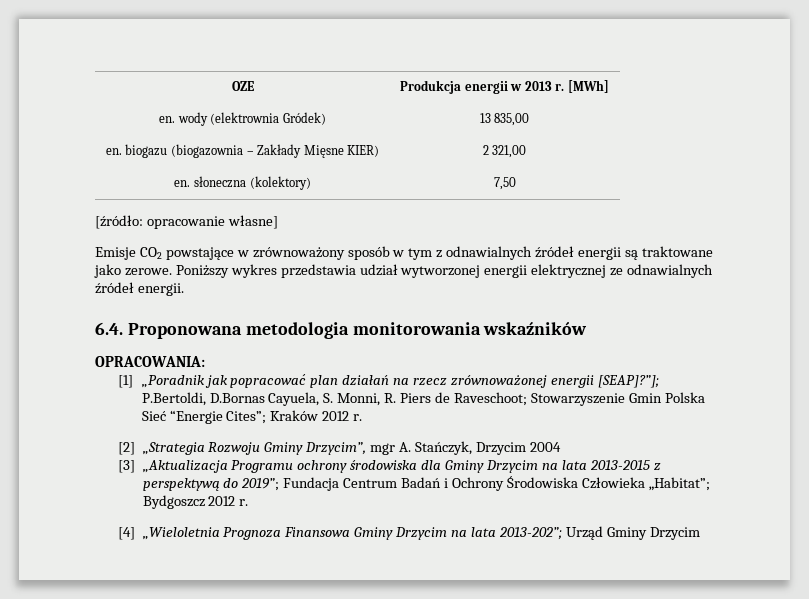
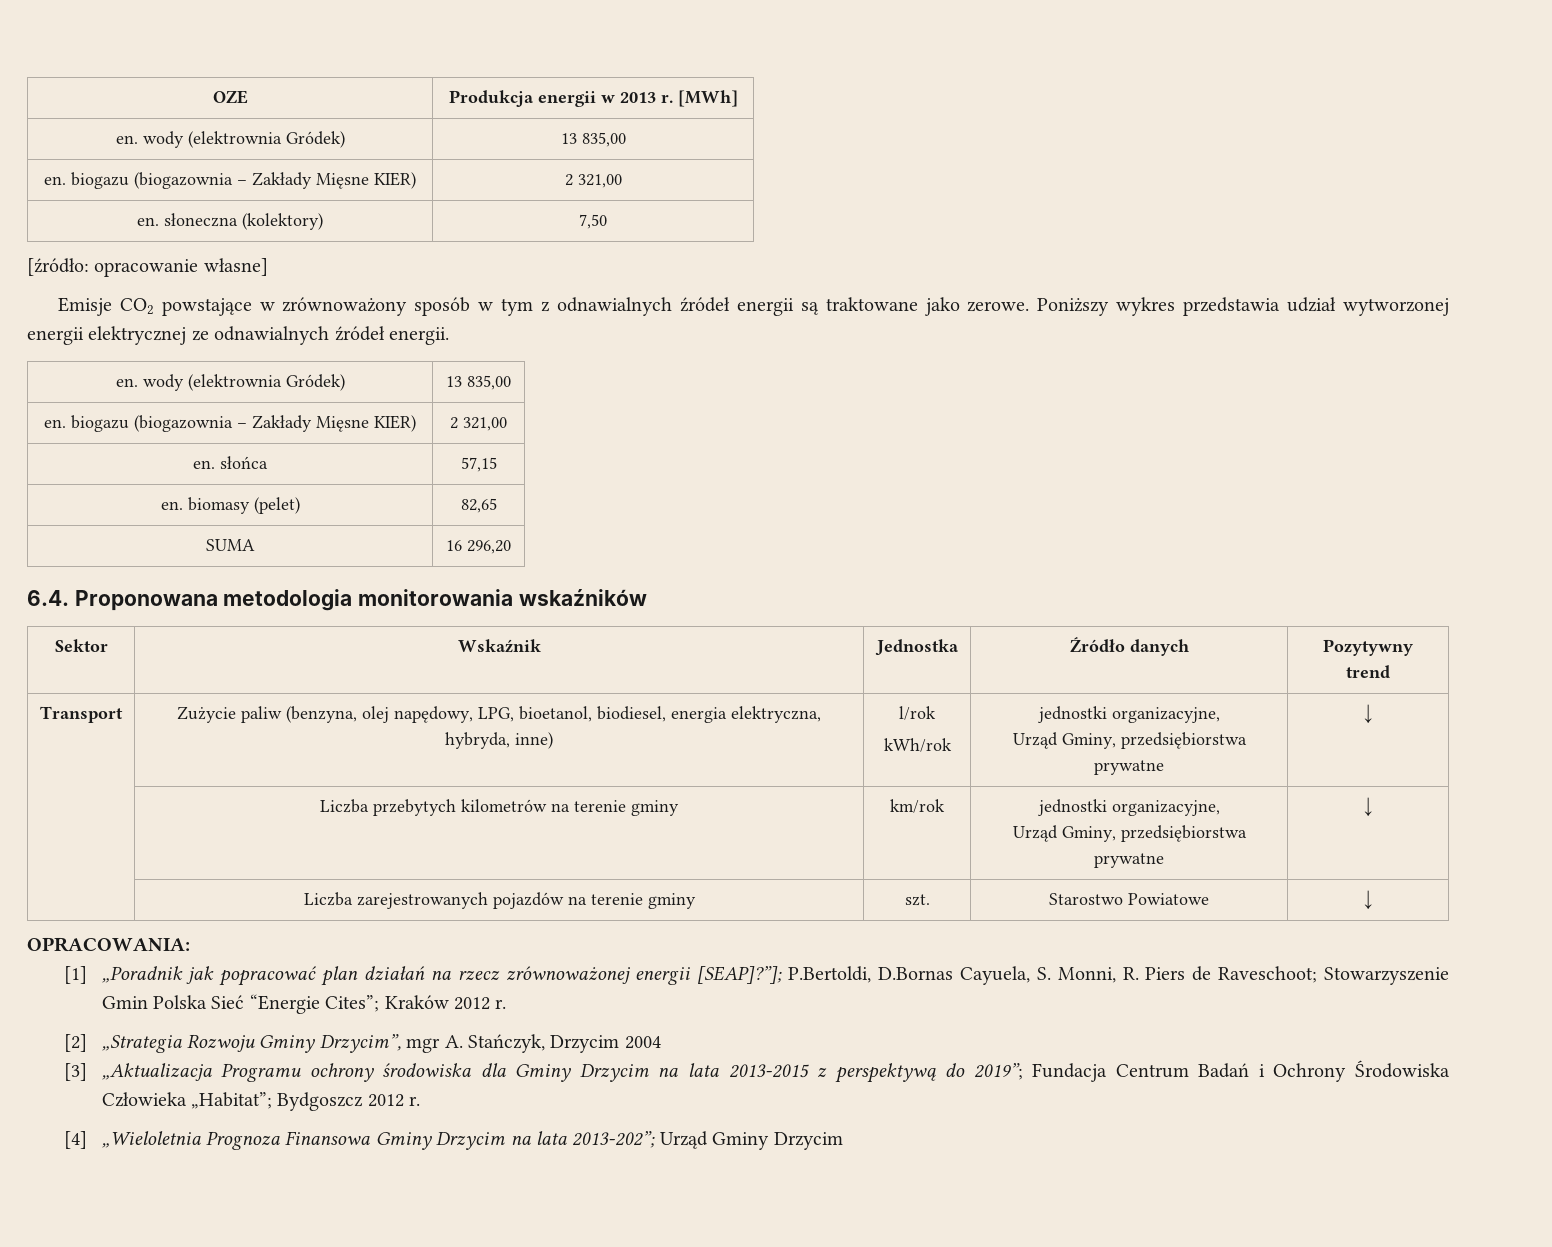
  Poniższy wykres przedstawia udział wytworzonej energii elektrycznej ze odnawialnych źródeł energii.
+ en. wody (elektrownia Gródek) | 13 835,00
+ en. biogazu (biogazownia – Zakłady Mięsne KIER) | 2 321,00
+ en. słońca | 57,15
+ en. biomasy (pelet) | 82,65
+ SUMA | 16 296,20
+ Sektor | Wskaźnik | Jednostka | Źródło danych | Pozytywny trend
+ Transport | Zużycie paliw (benzyna, olej napędowy, LPG, bioetanol, biodiesel, energia elektryczna, hybryda, inne) | l/rok
+ kWh/rok | jednostki organizacyjne,
+ Urząd Gminy, przedsiębiorstwa prywatne | ↓
+ | Liczba przebytych kilometrów na terenie gminy | km/rok | jednostki organizacyjne,
+ Urząd Gminy, przedsiębiorstwa prywatne | ↓
+ | Liczba zarejestrowanych pojazdów na terenie gminy | szt. | Starostwo Powiatowe | ↓

